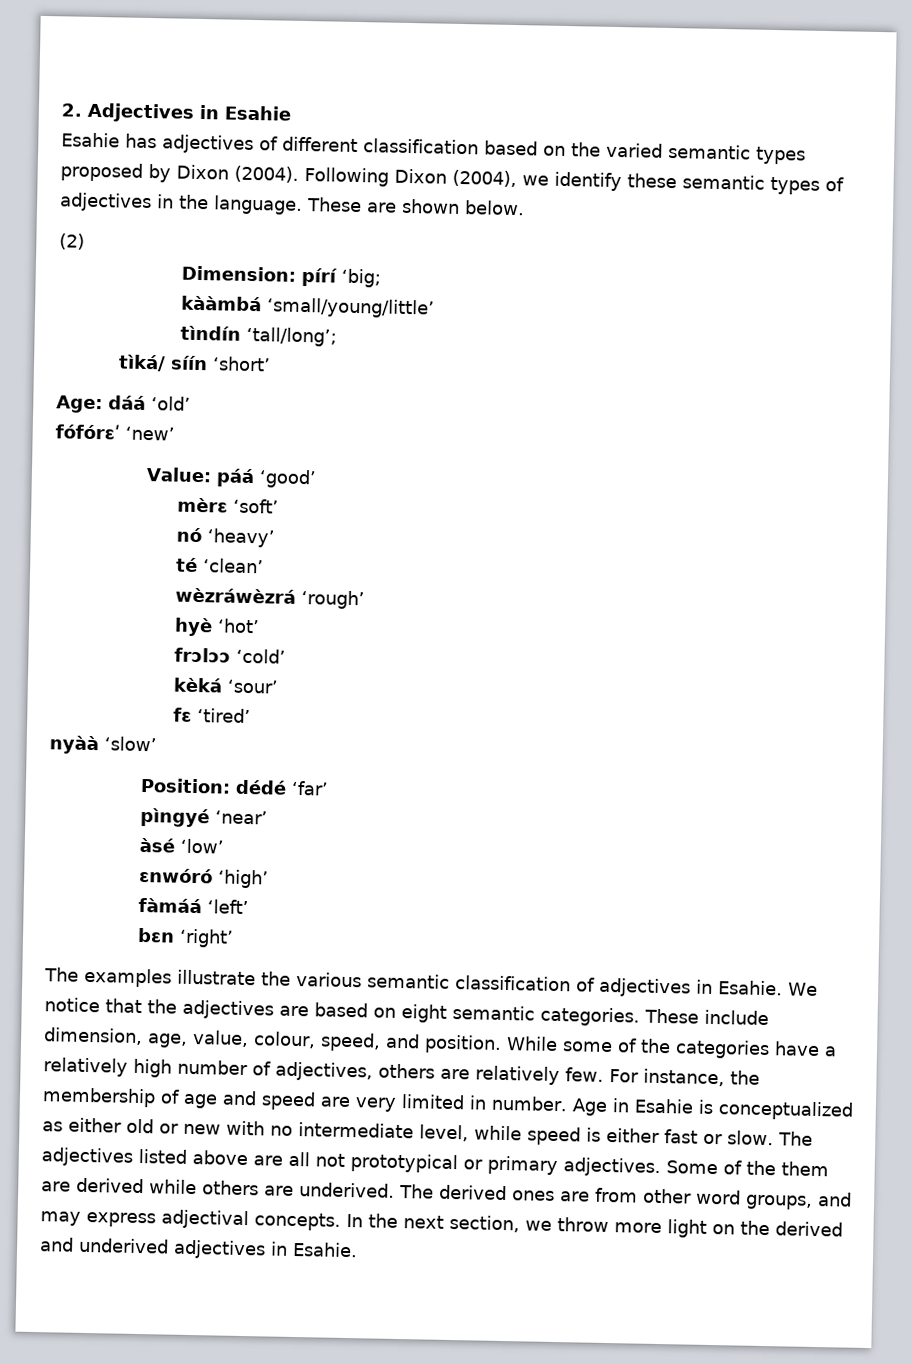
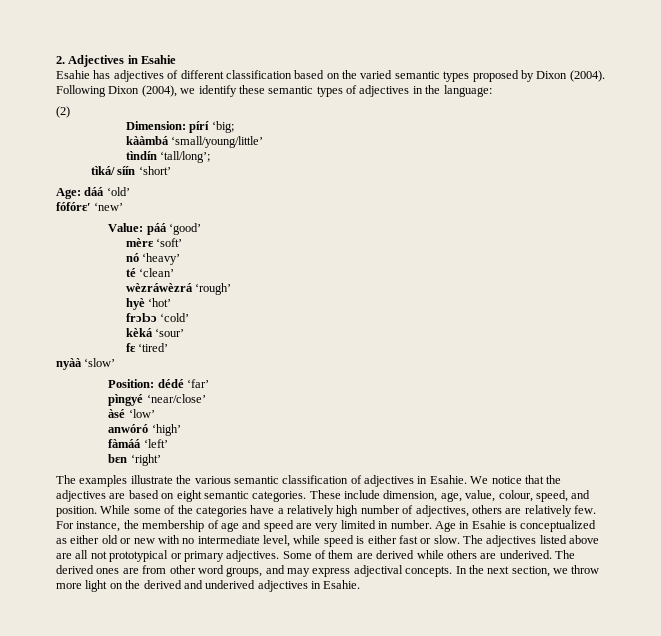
- Following Dixon (2004), we identify these semantic types of adjectives in the language. These are shown below.
+ Following Dixon (2004), we identify these semantic types of adjectives in the language:
- pìngyé ‘near’
+ pìngyé ‘near/close’
- ɛnwóró ‘high’
+ anwóró ‘high’
- Some of the them are derived while others are underived.
+ Some of them are derived while others are underived.

